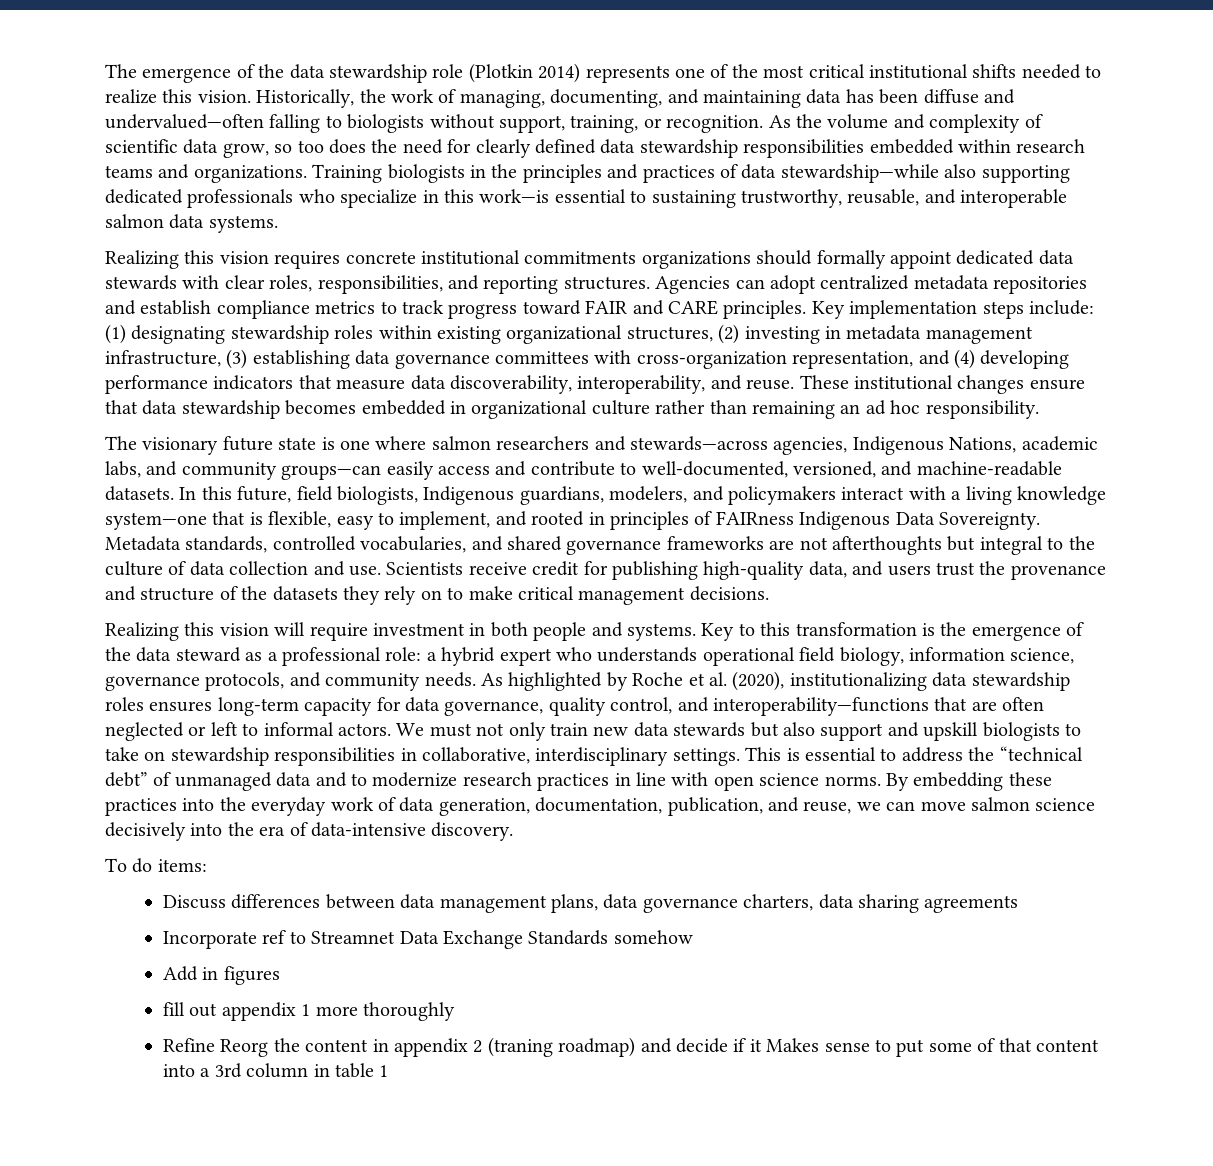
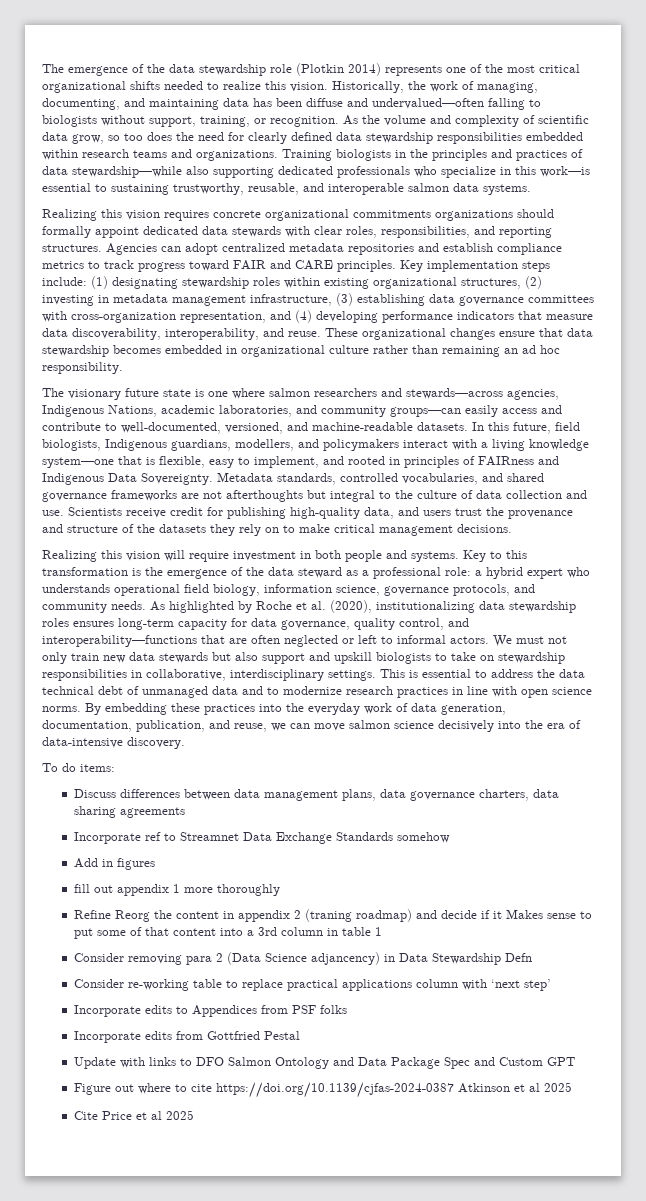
- The emergence of the data stewardship role (Plotkin 2014) represents one of the most critical institutional shifts needed to realize this vision.
+ The emergence of the data stewardship role (Plotkin 2014) represents one of the most critical organizational shifts needed to realize this vision.
- Realizing this vision requires concrete institutional commitments organizations should formally appoint dedicated data stewards with clear roles, responsibilities, and reporting structures.
+ Realizing this vision requires concrete organizational commitments organizations should formally appoint dedicated data stewards with clear roles, responsibilities, and reporting structures.
- These institutional changes ensure that data stewardship becomes embedded in organizational culture rather than remaining an ad hoc responsibility.
+ These organizational changes ensure that data stewardship becomes embedded in organizational culture rather than remaining an ad hoc responsibility.
- The visionary future state is one where salmon researchers and stewards—across agencies, Indigenous Nations, academic labs, and community groups—can easily access and contribute to well-documented, versioned, and machine-readable datasets.
+ The visionary future state is one where salmon researchers and stewards—across agencies, Indigenous Nations, academic laboratories, and community groups—can easily access and contribute to well-documented, versioned, and machine-readable datasets.
- In this future, field biologists, Indigenous guardians, modelers, and policymakers interact with a living knowledge system—one that is flexible, easy to implement, and rooted in principles of FAIRness Indigenous Data Sovereignty.
+ In this future, field biologists, Indigenous guardians, modellers, and policymakers interact with a living knowledge system—one that is flexible, easy to implement, and rooted in principles of FAIRness and Indigenous Data Sovereignty.
- This is essential to address the “technical debt” of unmanaged data and to modernize research practices in line with open science norms.
+ This is essential to address the data technical debt of unmanaged data and to modernize research practices in line with open science norms.
+ Consider removing para 2 (Data Science adjancency) in Data Stewardship Defn
+ Consider re-working table to replace practical applications column with ‘next step’
+ Incorporate edits to Appendices from PSF folks
+ Incorporate edits from Gottfried Pestal
+ Update with links to DFO Salmon Ontology and Data Package Spec and Custom GPT
+ Figure out where to cite https://doi.org/10.1139/cjfas-2024-0387 Atkinson et al 2025
+ Cite Price et al 2025

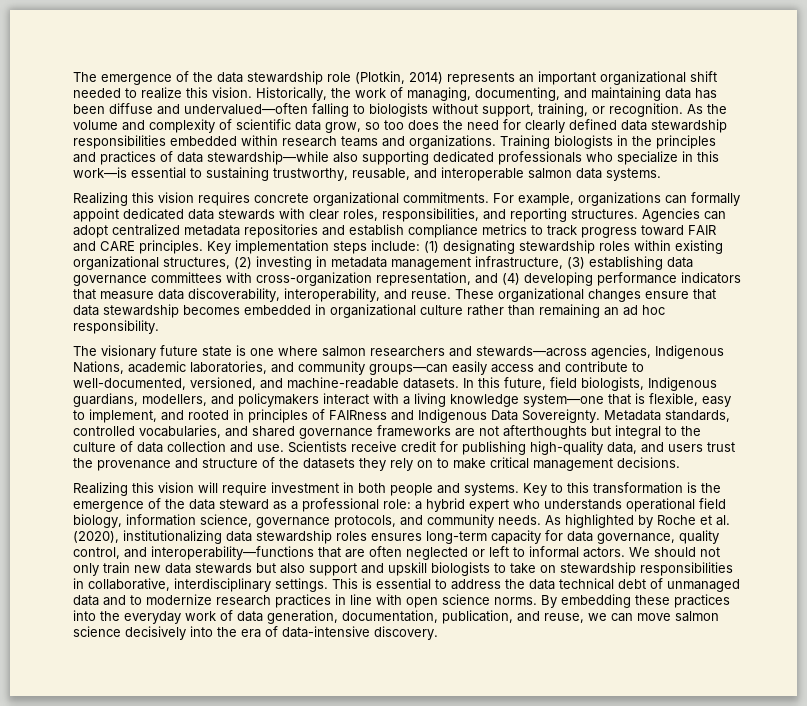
- The emergence of the data stewardship role (Plotkin 2014) represents one of the most critical organizational shifts needed to realize this vision.
+ The emergence of the data stewardship role (Plotkin, 2014) represents an important organizational shift needed to realize this vision.
- Realizing this vision requires concrete organizational commitments organizations should formally appoint dedicated data stewards with clear roles, responsibilities, and reporting structures.
+ Realizing this vision requires concrete organizational commitments. For example, organizations can formally appoint dedicated data stewards with clear roles, responsibilities, and reporting structures.
- We must not only train new data stewards but also support and upskill biologists to take on stewardship responsibilities in collaborative, interdisciplinary settings.
+ We should not only train new data stewards but also support and upskill biologists to take on stewardship responsibilities in collaborative, interdisciplinary settings.
- To do items:
- Discuss differences between data management plans, data governance charters, data sharing agreements
- Incorporate ref to Streamnet Data Exchange Standards somehow
- Add in figures
- fill out appendix 1 more thoroughly
- Refine Reorg the content in appendix 2 (traning roadmap) and decide if it Makes sense to put some of that content into a 3rd column in table 1
- Consider removing para 2 (Data Science adjancency) in Data Stewardship Defn
- Consider re-working table to replace practical applications column with ‘next step’
- Incorporate edits to Appendices from PSF folks
- Incorporate edits from Gottfried Pestal
- Update with links to DFO Salmon Ontology and Data Package Spec and Custom GPT
- Figure out where to cite https://doi.org/10.1139/cjfas-2024-0387 Atkinson et al 2025
- Cite Price et al 2025

